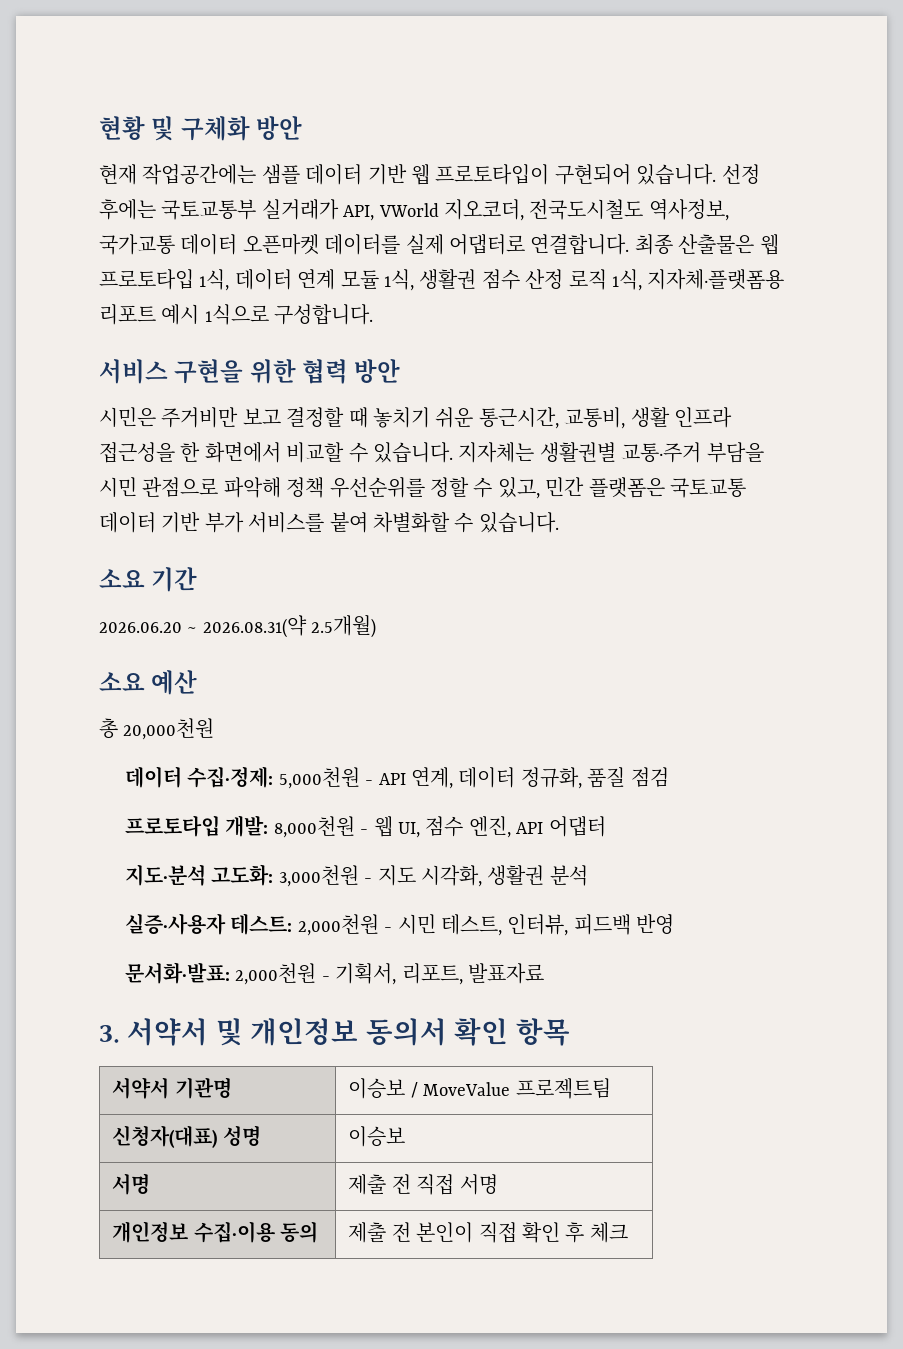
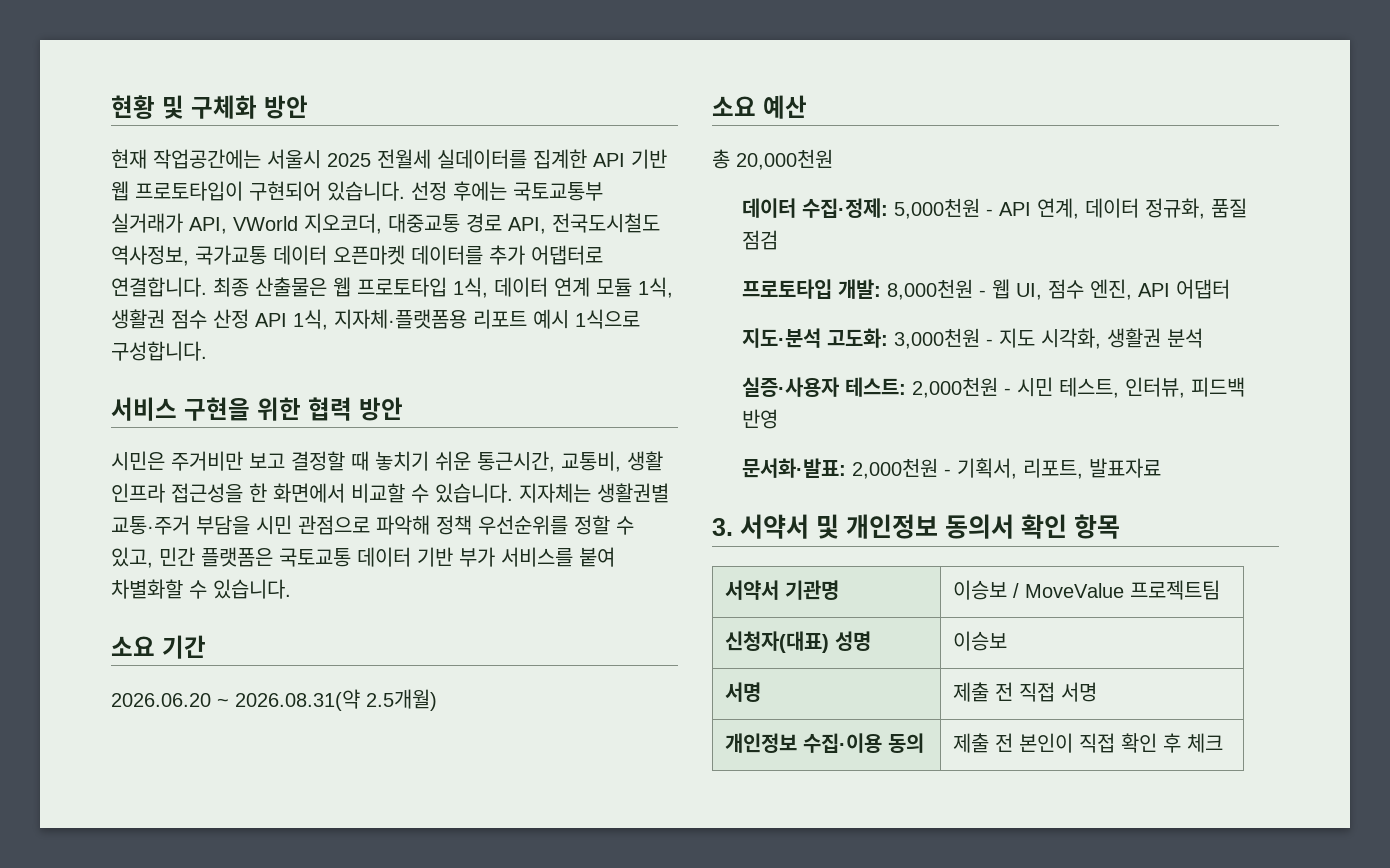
- 현재 작업공간에는 샘플 데이터 기반 웹 프로토타입이 구현되어 있습니다.
+ 현재 작업공간에는 서울시 2025 전월세 실데이터를 집계한 API 기반 웹 프로토타입이 구현되어 있습니다.
- 선정 후에는 국토교통부 실거래가 API, VWorld 지오코더, 전국도시철도 역사정보, 국가교통 데이터 오픈마켓 데이터를 실제 어댑터로 연결합니다.
+ 선정 후에는 국토교통부 실거래가 API, VWorld 지오코더, 대중교통 경로 API, 전국도시철도 역사정보, 국가교통 데이터 오픈마켓 데이터를 추가 어댑터로 연결합니다.
- 최종 산출물은 웹 프로토타입 1식, 데이터 연계 모듈 1식, 생활권 점수 산정 로직 1식, 지자체·플랫폼용 리포트 예시 1식으로 구성합니다.
+ 최종 산출물은 웹 프로토타입 1식, 데이터 연계 모듈 1식, 생활권 점수 산정 API 1식, 지자체·플랫폼용 리포트 예시 1식으로 구성합니다.

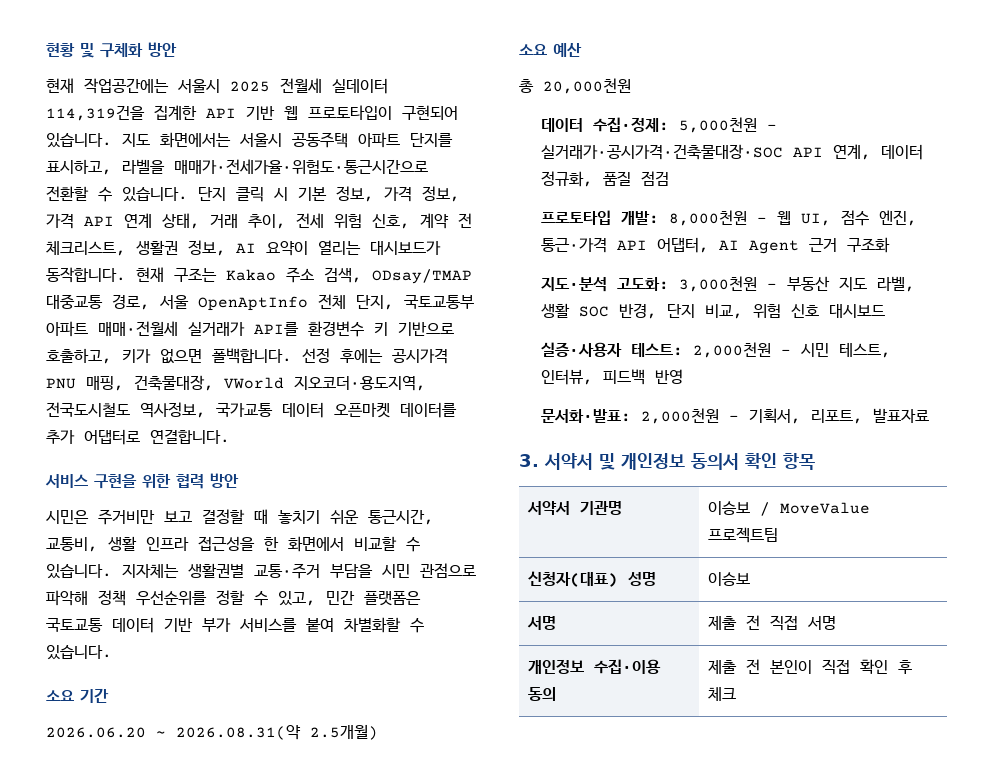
- 현재 작업공간에는 서울시 2025 전월세 실데이터를 집계한 API 기반 웹 프로토타입이 구현되어 있습니다.
+ 현재 작업공간에는 서울시 2025 전월세 실데이터 114,319건을 집계한 API 기반 웹 프로토타입이 구현되어 있습니다.
- 선정 후에는 국토교통부 실거래가 API, VWorld 지오코더, 대중교통 경로 API, 전국도시철도 역사정보, 국가교통 데이터 오픈마켓 데이터를 추가 어댑터로 연결합니다. 최종 산출물은 웹 프로토타입 1식, 데이터 연계 모듈 1식, 생활권 점수 산정 API 1식, 지자체·플랫폼용 리포트 예시 1식으로 구성합니다.
+ 지도 화면에서는 서울시 공동주택 아파트 단지를 표시하고, 라벨을 매매가·전세가율·위험도·통근시간으로 전환할 수 있습니다. 단지 클릭 시 기본 정보, 가격 정보, 가격 API 연계 상태, 거래 추이, 전세 위험 신호, 계약 전 체크리스트, 생활권 정보, AI 요약이 열리는 대시보드가 동작합니다. 현재 구조는 Kakao 주소 검색, ODsay/TMAP 대중교통 경로, 서울 OpenAptInfo 전체 단지, 국토교통부 아파트 매매·전월세 실거래가 API를 환경변수 키 기반으로 호출하고, 키가 없으면 폴백합니다. 선정 후에는 공시가격 PNU 매핑, 건축물대장, VWorld 지오코더·용도지역, 전국도시철도 역사정보, 국가교통 데이터 오픈마켓 데이터를 추가 어댑터로 연결합니다.
- 데이터 수집·정제: 5,000천원 - API 연계, 데이터 정규화, 품질 점검
+ 데이터 수집·정제: 5,000천원 - 실거래가·공시가격·건축물대장·SOC API 연계, 데이터 정규화, 품질 점검
- 프로토타입 개발: 8,000천원 - 웹 UI, 점수 엔진, API 어댑터
- 지도·분석 고도화: 3,000천원 - 지도 시각화, 생활권 분석
+ 프로토타입 개발: 8,000천원 - 웹 UI, 점수 엔진, 통근·가격 API 어댑터, AI Agent 근거 구조화
+ 지도·분석 고도화: 3,000천원 - 부동산 지도 라벨, 생활 SOC 반경, 단지 비교, 위험 신호 대시보드

